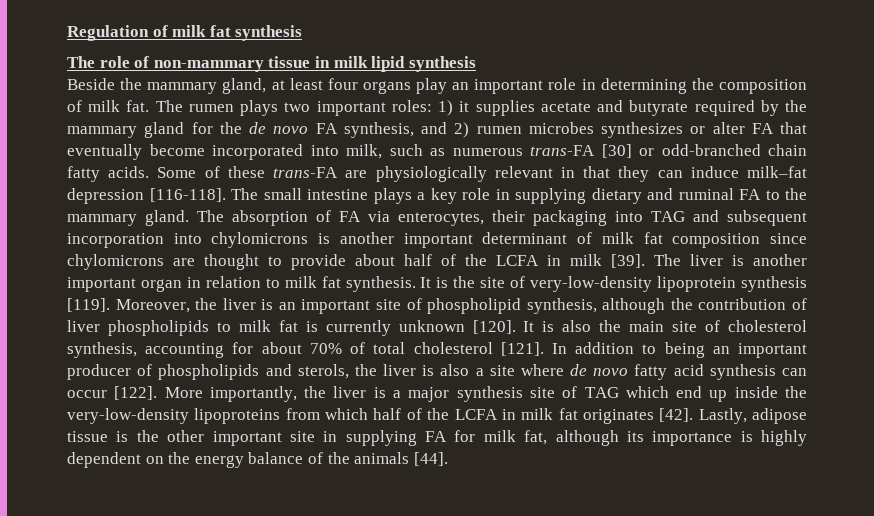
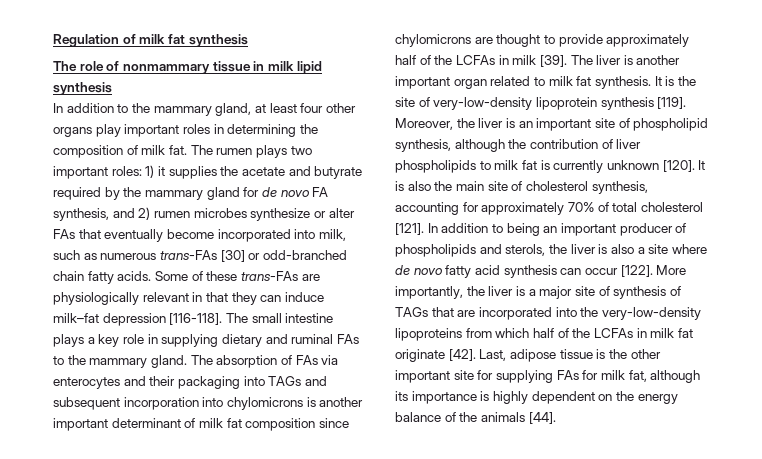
- The role of non-mammary tissue in milk lipid synthesis
+ The role of nonmammary tissue in milk lipid synthesis
- Beside the mammary gland, at least four organs play an important role in determining the composition of milk fat.
+ In addition to the mammary gland, at least four other organs play important roles in determining the composition of milk fat.
- The rumen plays two important roles: 1) it supplies acetate and butyrate required by the mammary gland for the de novo FA synthesis, and 2) rumen microbes synthesizes or alter FA that eventually become incorporated into milk, such as numerous trans-FA [30] or odd-branched chain fatty acids.
+ The rumen plays two important roles: 1) it supplies the acetate and butyrate required by the mammary gland for de novo FA synthesis, and 2) rumen microbes synthesize or alter FAs that eventually become incorporated into milk, such as numerous trans-FAs [30] or odd-branched chain fatty acids.
- Some of these trans-FA are physiologically relevant in that they can induce milk–fat depression [116-118].
+ Some of these trans-FAs are physiologically relevant in that they can induce milk–fat depression [116-118].
- The small intestine plays a key role in supplying dietary and ruminal FA to the mammary gland.
+ The small intestine plays a key role in supplying dietary and ruminal FAs to the mammary gland.
- The absorption of FA via enterocytes, their packaging into TAG and subsequent incorporation into chylomicrons is another important determinant of milk fat composition since chylomicrons are thought to provide about half of the LCFA in milk [39].
+ The absorption of FAs via enterocytes and their packaging into TAGs and subsequent incorporation into chylomicrons is another important determinant of milk fat composition since chylomicrons are thought to provide approximately half of the LCFAs in milk [39].
- The liver is another important organ in relation to milk fat synthesis.
+ The liver is another important organ related to milk fat synthesis.
- It is also the main site of cholesterol synthesis, accounting for about 70% of total cholesterol [121].
+ It is also the main site of cholesterol synthesis, accounting for approximately 70% of total cholesterol [121].
- More importantly, the liver is a major synthesis site of TAG which end up inside the very-low-density lipoproteins from which half of the LCFA in milk fat originates [42]. Lastly, adipose tissue is the other important site in supplying FA for milk fat, although its importance is highly dependent on the energy balance of the animals [44].
+ More importantly, the liver is a major site of synthesis of TAGs that are incorporated into the very-low-density lipoproteins from which half of the LCFAs in milk fat originate [42]. Last, adipose tissue is the other important site for supplying FAs for milk fat, although its importance is highly dependent on the energy balance of the animals [44].

